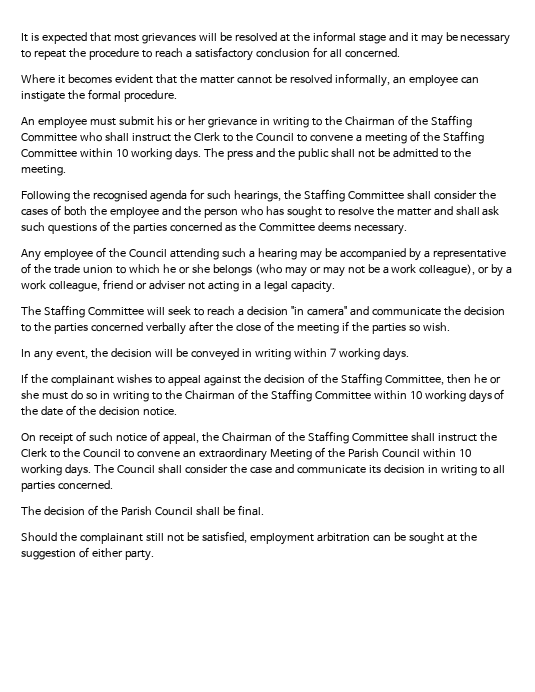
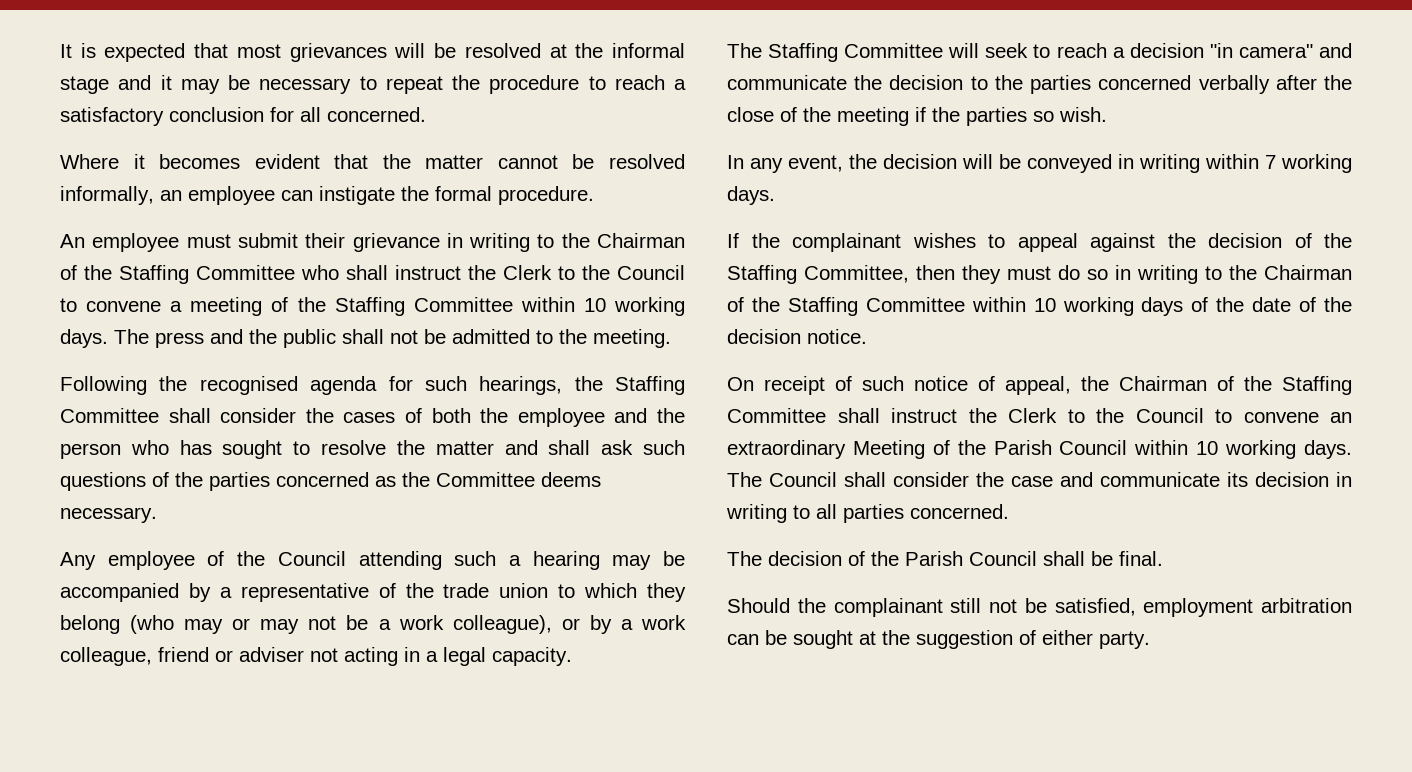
- An employee must submit his or her grievance in writing to the Chairman of the Staffing Committee who shall instruct the Clerk to the Council to convene a meeting of the Staffing Committee within 10 working days.
+ An employee must submit their grievance in writing to the Chairman of the Staffing Committee who shall instruct the Clerk to the Council to convene a meeting of the Staffing Committee within 10 working days.
- Any employee of the Council attending such a hearing may be accompanied by a representative of the trade union to which he or she belongs (who may or may not be a work colleague), or by a work colleague, friend or adviser not acting in a legal capacity.
+ Any employee of the Council attending such a hearing may be accompanied by a representative of the trade union to which they belong (who may or may not be a work colleague), or by a work colleague, friend or adviser not acting in a legal capacity.
- If the complainant wishes to appeal against the decision of the Staffing Committee, then he or she must do so in writing to the Chairman of the Staffing Committee within 10 working days of the date of the decision notice.
+ If the complainant wishes to appeal against the decision of the Staffing Committee, then they must do so in writing to the Chairman of the Staffing Committee within 10 working days of the date of the decision notice.

